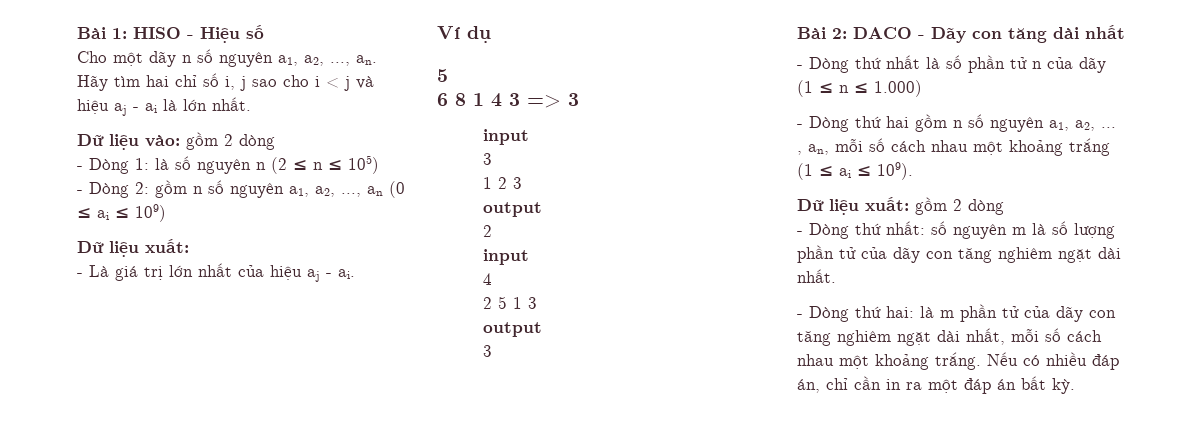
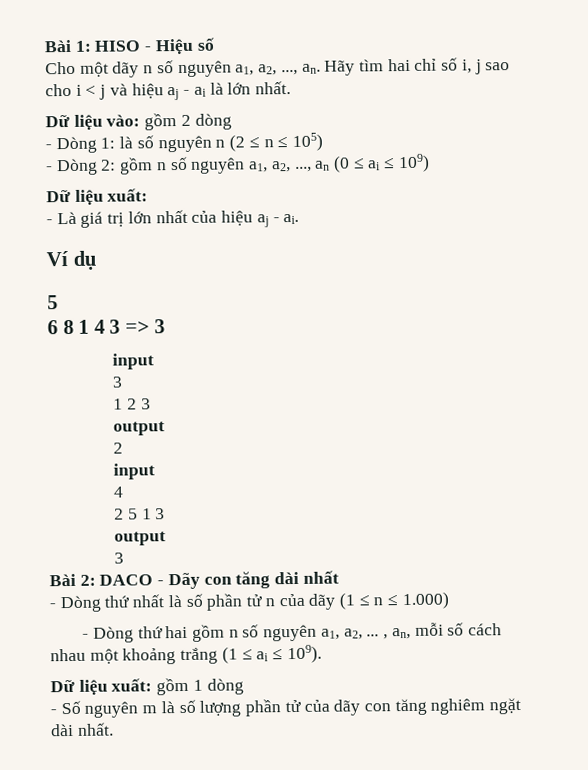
- Dữ liệu xuất: gồm 2 dòng
- - Dòng thứ nhất: số nguyên m là số lượng phần tử của dãy con tăng nghiêm ngặt dài nhất.
+ Dữ liệu xuất: gồm 1 dòng
+ - Số nguyên m là số lượng phần tử của dãy con tăng nghiêm ngặt dài nhất.
- - Dòng thứ hai: là m phần tử của dãy con tăng nghiêm ngặt dài nhất, mỗi số cách nhau một khoảng trắng. Nếu có nhiều đáp án, chỉ cần in ra một đáp án bất kỳ.

